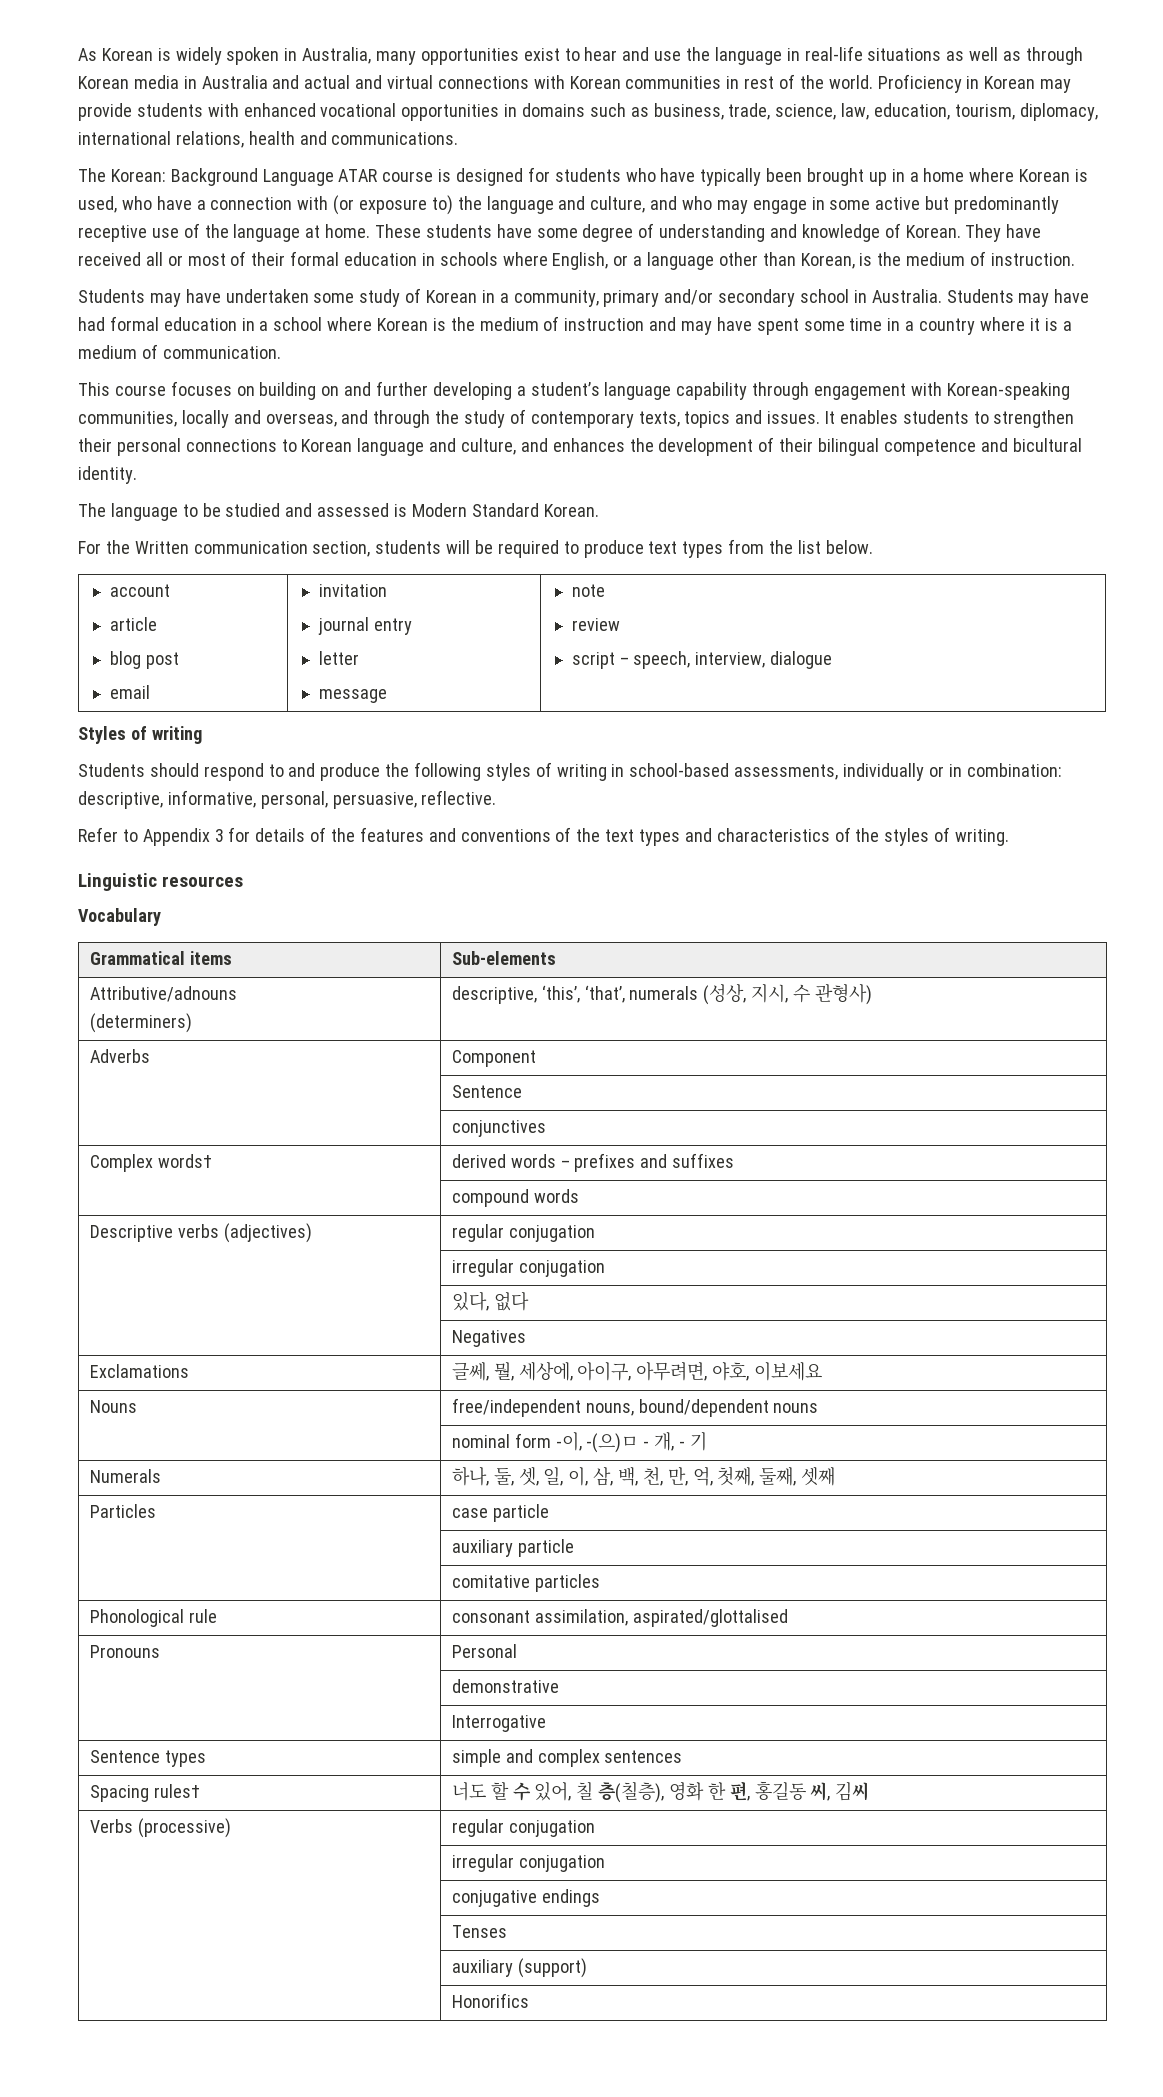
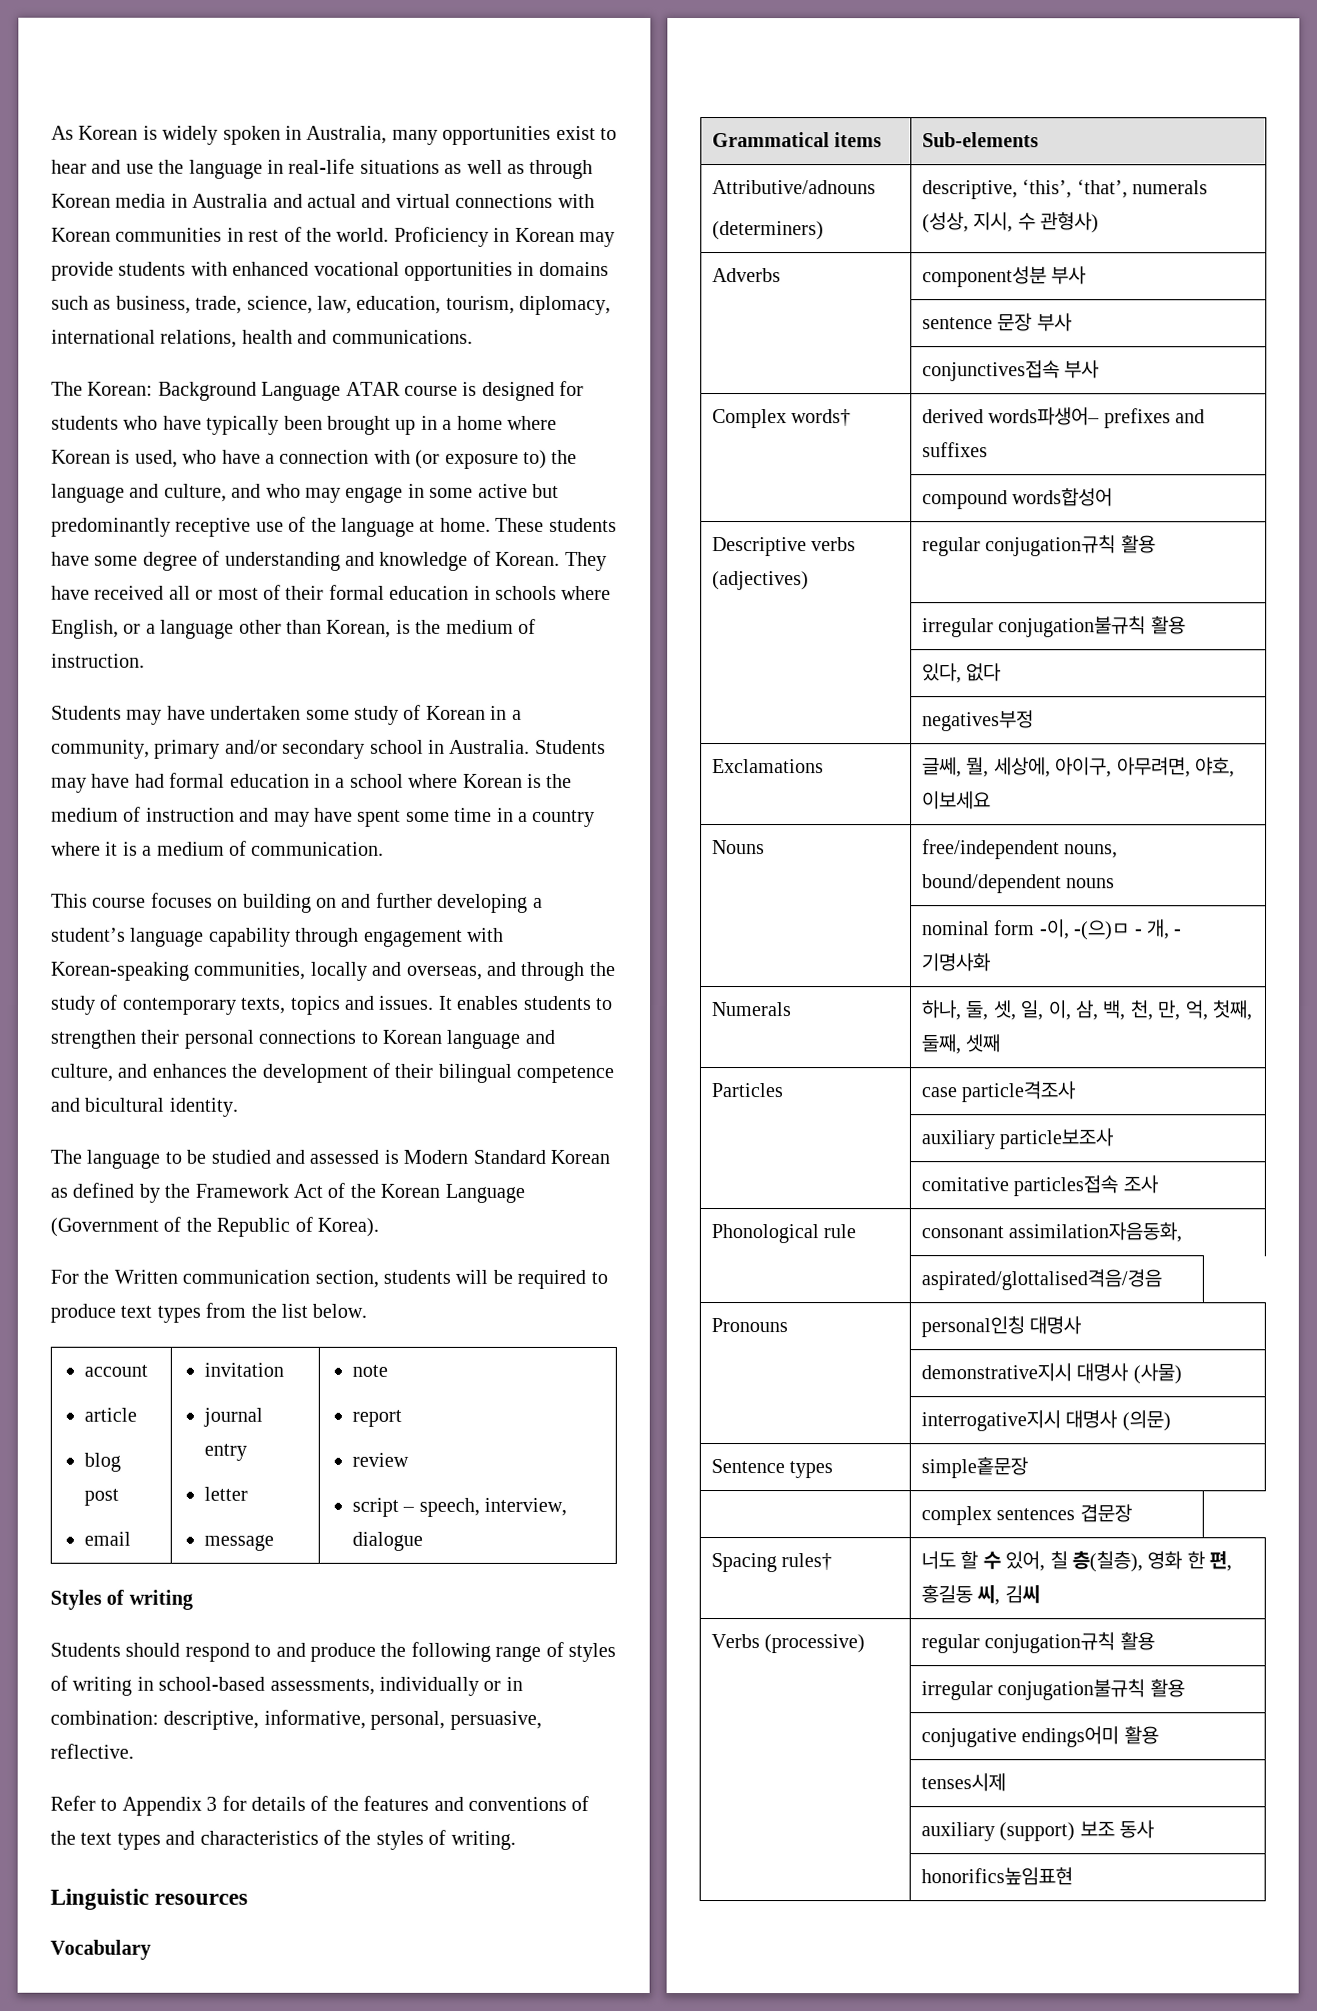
- The language to be studied and assessed is Modern Standard Korean.
+ The language to be studied and assessed is Modern Standard Korean as defined by the Framework Act of the Korean Language (Government of the Republic of Korea).
  account
  article
  blog post
  email | invitation
  journal entry
  letter
  message | note
+ report
- Students should respond to and produce the following styles of writing in school-based assessments, individually or in combination: descriptive, informative, personal, persuasive, reflective.
+ Students should respond to and produce the following range of styles of writing in school-based assessments, individually or in combination: descriptive, informative, personal, persuasive, reflective.
- Adverbs | Component
- | Sentence
- | conjunctives
+ Adverbs | component성분 부사
+ | sentence 문장 부사
+ | conjunctives접속 부사
- Complex words† | derived words – prefixes and suffixes
+ Complex words† | derived words파생어– prefixes and suffixes
- | compound words
+ | compound words합성어
- Descriptive verbs (adjectives) | regular conjugation
- | irregular conjugation
+ Descriptive verbs (adjectives) | regular conjugation규칙 활용
+ | irregular conjugation불규칙 활용
- | Negatives
+ | negatives부정
- | nominal form -이, -(으)ㅁ - 개, - 기
+ | nominal form -이, -(으)ㅁ - 개, - 기명사화
- Particles | case particle
- | auxiliary particle
+ Particles | case particle격조사
+ | auxiliary particle보조사
- | comitative particles
+ | comitative particles접속 조사
- Phonological rule | consonant assimilation, aspirated/glottalised
+ Phonological rule | consonant assimilation자음동화,
+ | aspirated/glottalised격음/경음
- Pronouns | Personal
- | demonstrative
- | Interrogative
+ Pronouns | personal인칭 대명사
+ | demonstrative지시 대명사 (사물)
+ | interrogative지시 대명사 (의문)
- Sentence types | simple and complex sentences
+ Sentence types | simple홑문장
+ | complex sentences 겹문장
- Verbs (processive) | regular conjugation
- | irregular conjugation
+ Verbs (processive) | regular conjugation규칙 활용
+ | irregular conjugation불규칙 활용
- | conjugative endings
- | Tenses
+ | conjugative endings어미 활용
+ | tenses시제
- | auxiliary (support)
- | Honorifics
+ | auxiliary (support) 보조 동사
+ | honorifics높임표현

